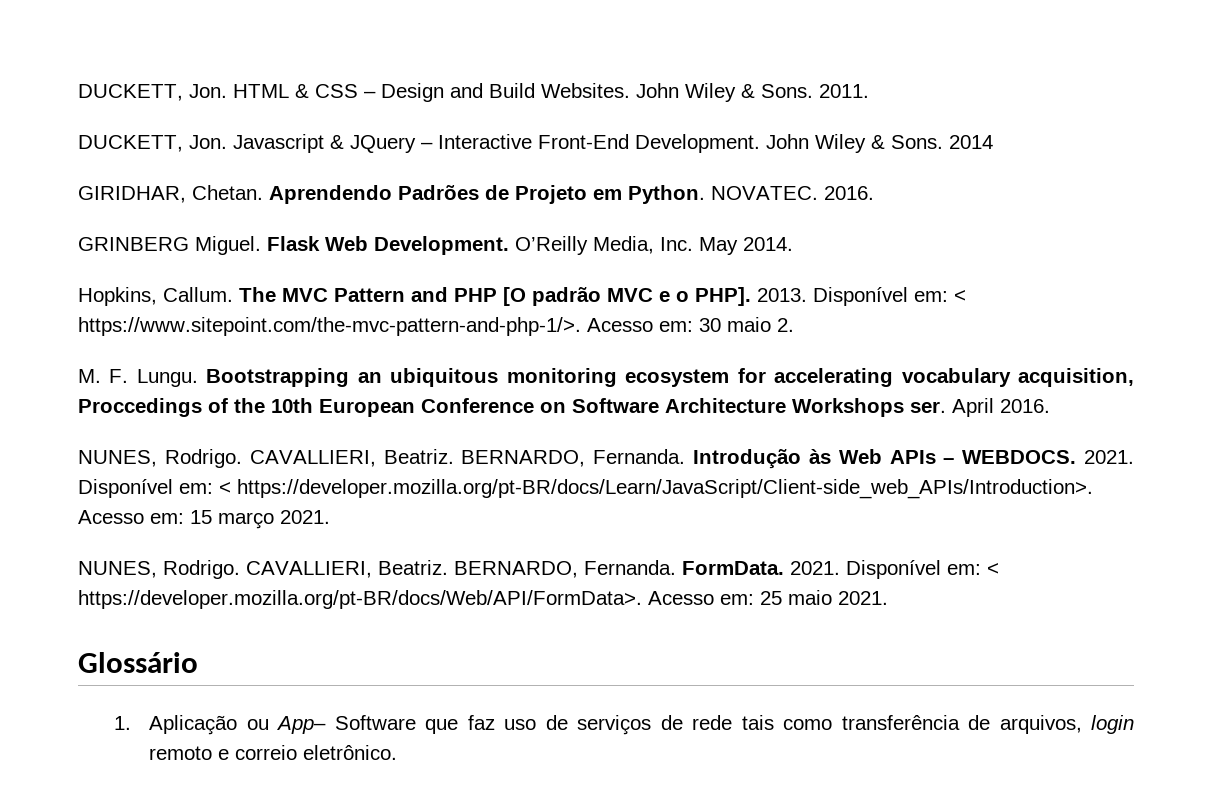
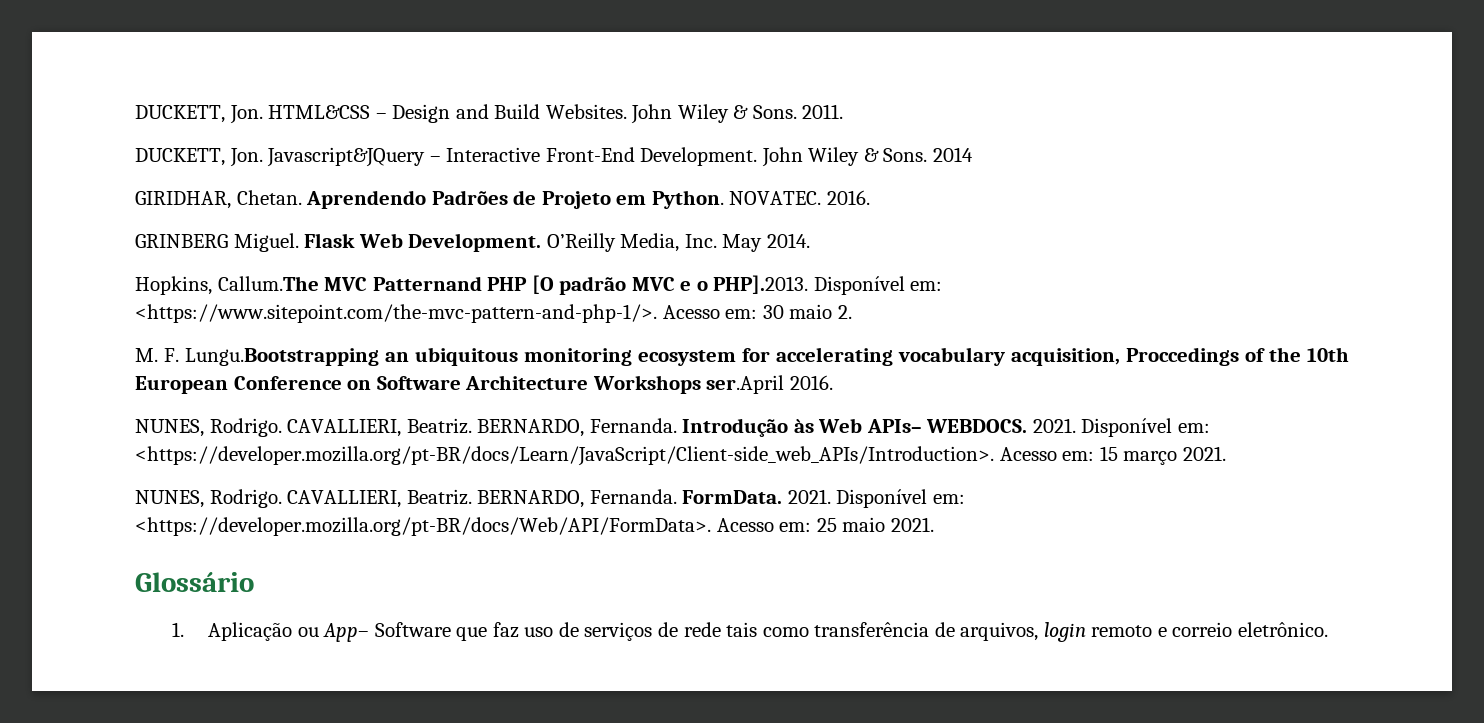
- DUCKETT, Jon. HTML & CSS – Design and Build Websites.
+ DUCKETT, Jon. HTML&CSS – Design and Build Websites.
- DUCKETT, Jon. Javascript & JQuery – Interactive Front-End Development.
+ DUCKETT, Jon. Javascript&JQuery – Interactive Front-End Development.
- Hopkins, Callum. The MVC Pattern and PHP [O padrão MVC e o PHP]. 2013. Disponível em: < https://www.sitepoint.com/the-mvc-pattern-and-php-1/>. Acesso em: 30 maio 2.
+ Hopkins, Callum.The MVC Patternand PHP [O padrão MVC e o PHP].2013. Disponível em: <https://www.sitepoint.com/the-mvc-pattern-and-php-1/>. Acesso em: 30 maio 2.
- M. F. Lungu. Bootstrapping an ubiquitous monitoring ecosystem for accelerating vocabulary acquisition, Proccedings of the 10th European Conference on Software Architecture Workshops ser. April 2016.
+ M. F. Lungu.Bootstrapping an ubiquitous monitoring ecosystem for accelerating vocabulary acquisition, Proccedings of the 10th European Conference on Software Architecture Workshops ser.April 2016.
- Introdução às Web APIs – WEBDOCS.
+ Introdução às Web APIs– WEBDOCS.
- Disponível em: < https://developer.mozilla.org/pt-BR/docs/Learn/JavaScript/Client-side_web_APIs/Introduction>. Acesso em: 15 março 2021.
+ Disponível em: <https://developer.mozilla.org/pt-BR/docs/Learn/JavaScript/Client-side_web_APIs/Introduction>. Acesso em: 15 março 2021.
- Disponível em: < https://developer.mozilla.org/pt-BR/docs/Web/API/FormData>. Acesso em: 25 maio 2021.
+ Disponível em: <https://developer.mozilla.org/pt-BR/docs/Web/API/FormData>. Acesso em: 25 maio 2021.

